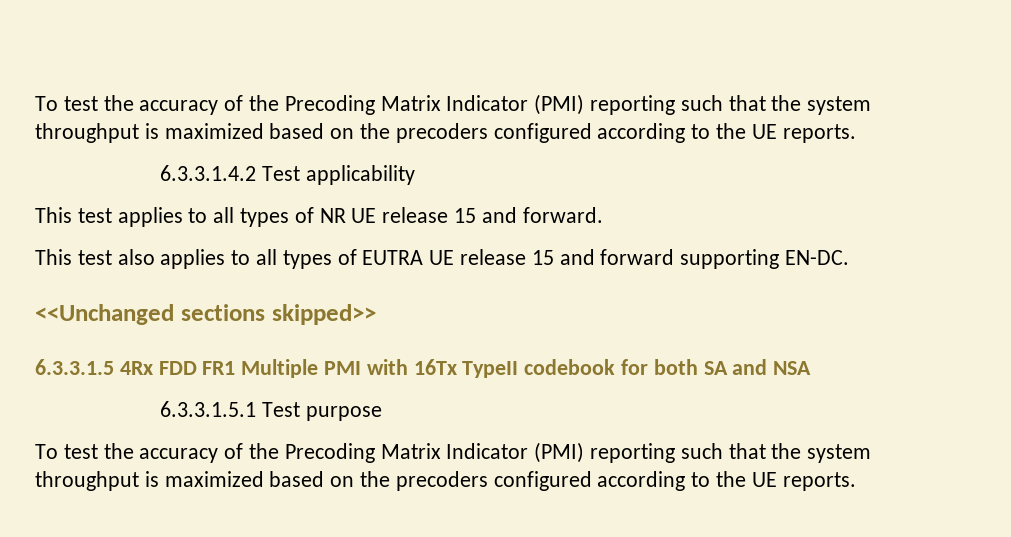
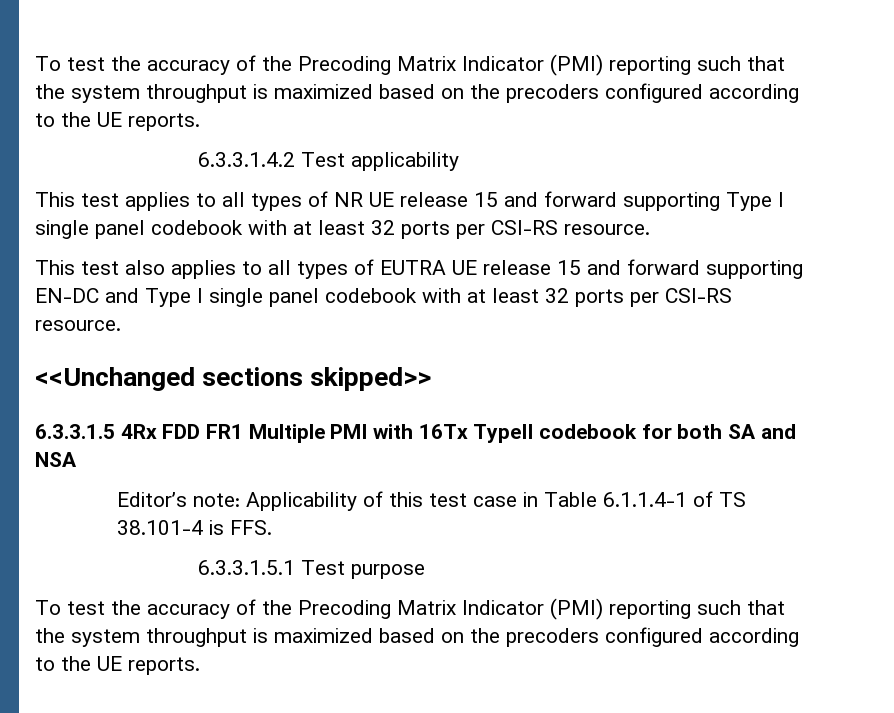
- This test applies to all types of NR UE release 15 and forward.
+ This test applies to all types of NR UE release 15 and forward supporting Type I single panel codebook with at least 32 ports per CSI-RS resource.
- This test also applies to all types of EUTRA UE release 15 and forward supporting EN-DC.
+ This test also applies to all types of EUTRA UE release 15 and forward supporting EN-DC and Type I single panel codebook with at least 32 ports per CSI-RS resource.
+ Editor’s note: Applicability of this test case in Table 6.1.1.4-1 of TS 38.101-4 is FFS.

